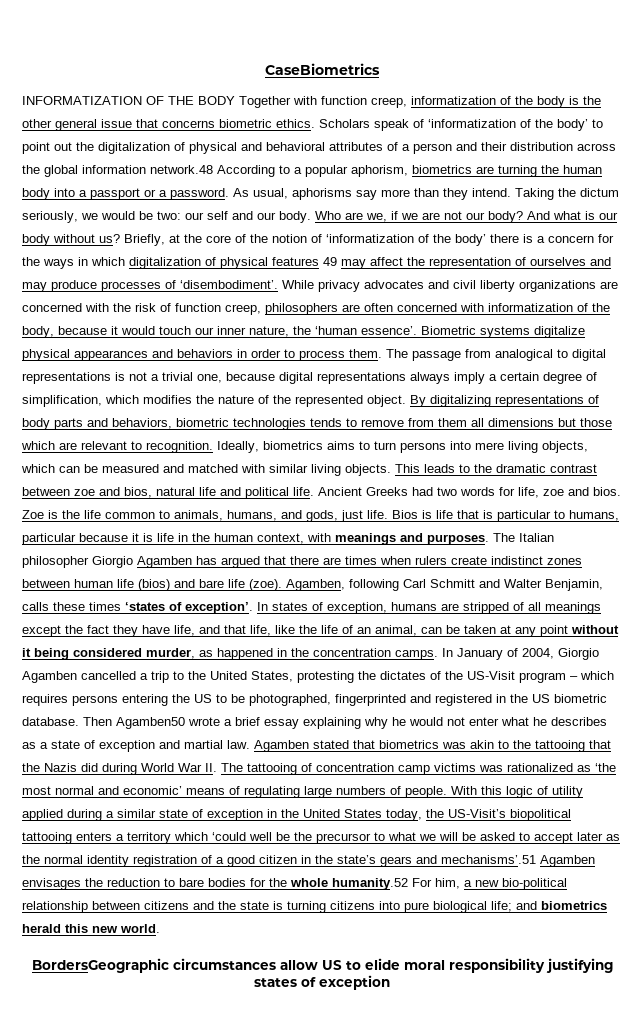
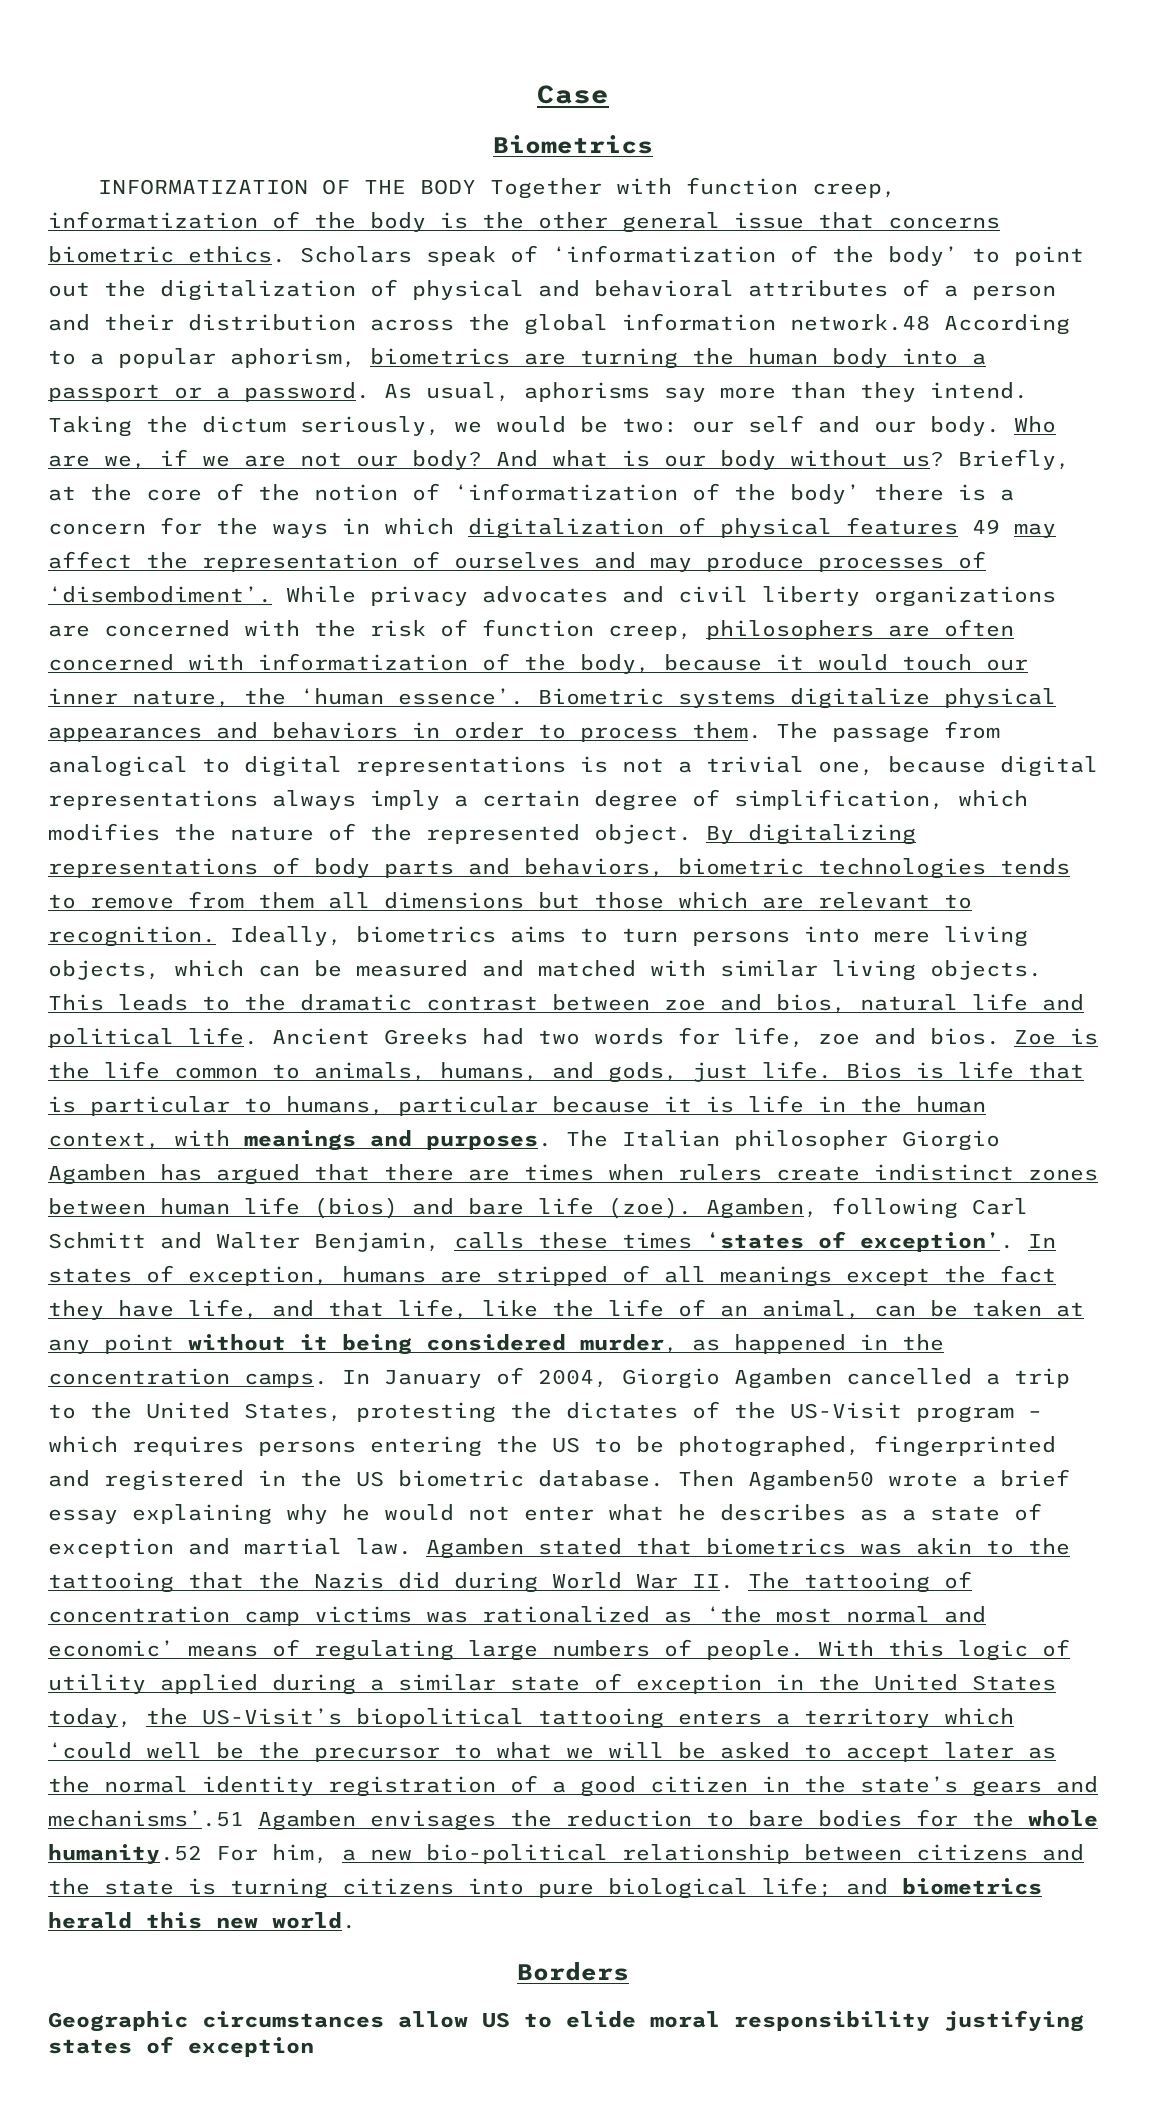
- CaseBiometrics
+ Case
+ Biometrics
- BordersGeographic circumstances allow US to elide moral responsibility justifying states of exception
+ Borders
+ Geographic circumstances allow US to elide moral responsibility justifying states of exception

